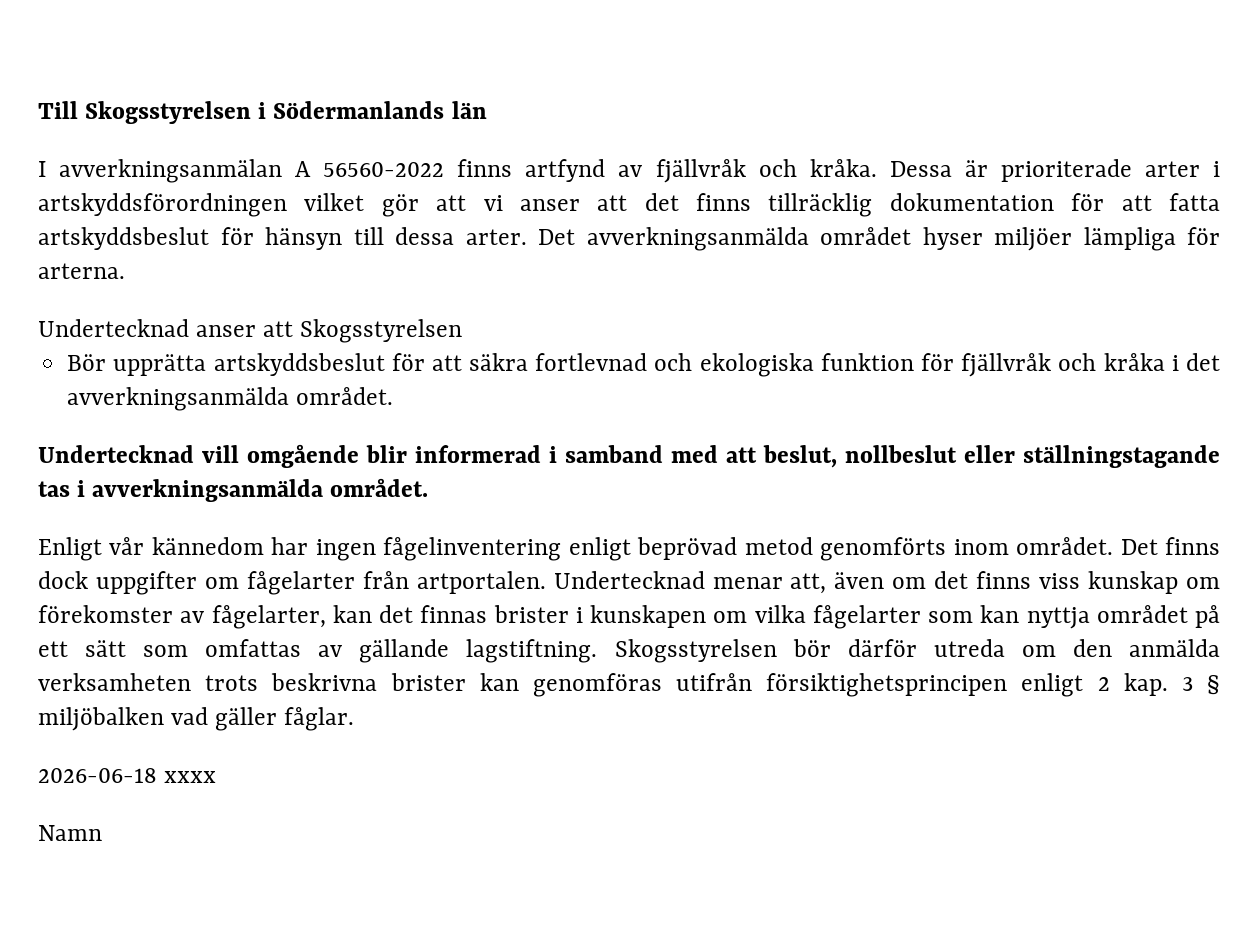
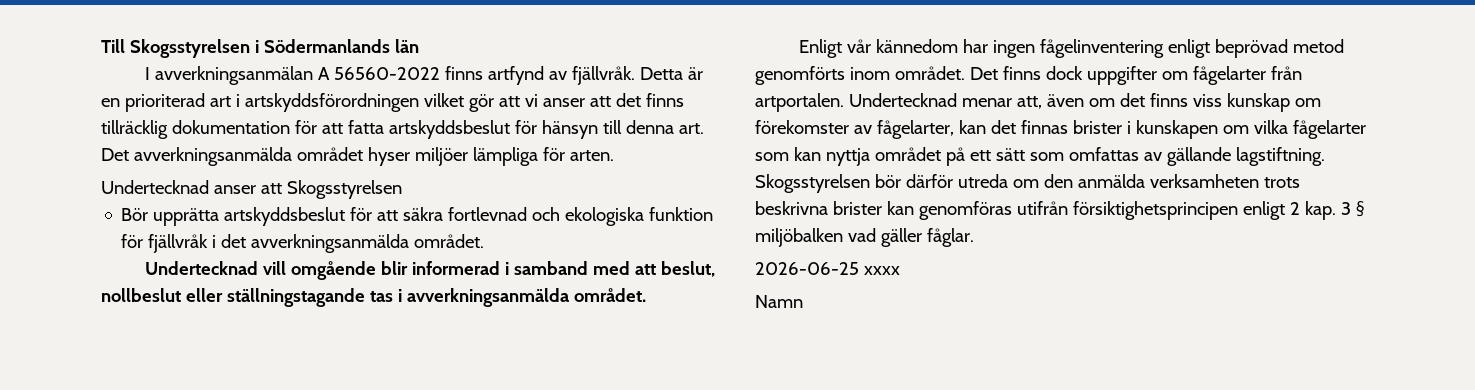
- I avverkningsanmälan A 56560-2022 finns artfynd av fjällvråk och kråka. Dessa är prioriterade arter i artskyddsförordningen vilket gör att vi anser att det finns tillräcklig dokumentation för att fatta artskyddsbeslut för hänsyn till dessa arter. Det avverkningsanmälda området hyser miljöer lämpliga för arterna.
+ I avverkningsanmälan A 56560-2022 finns artfynd av fjällvråk. Detta är en prioriterad art i artskyddsförordningen vilket gör att vi anser att det finns tillräcklig dokumentation för att fatta artskyddsbeslut för hänsyn till denna art. Det avverkningsanmälda området hyser miljöer lämpliga för arten.
- Bör upprätta artskyddsbeslut för att säkra fortlevnad och ekologiska funktion för fjällvråk och kråka i det avverkningsanmälda området.
+ Bör upprätta artskyddsbeslut för att säkra fortlevnad och ekologiska funktion för fjällvråk i det avverkningsanmälda området.
- 2026-06-18 xxxx
+ 2026-06-25 xxxx

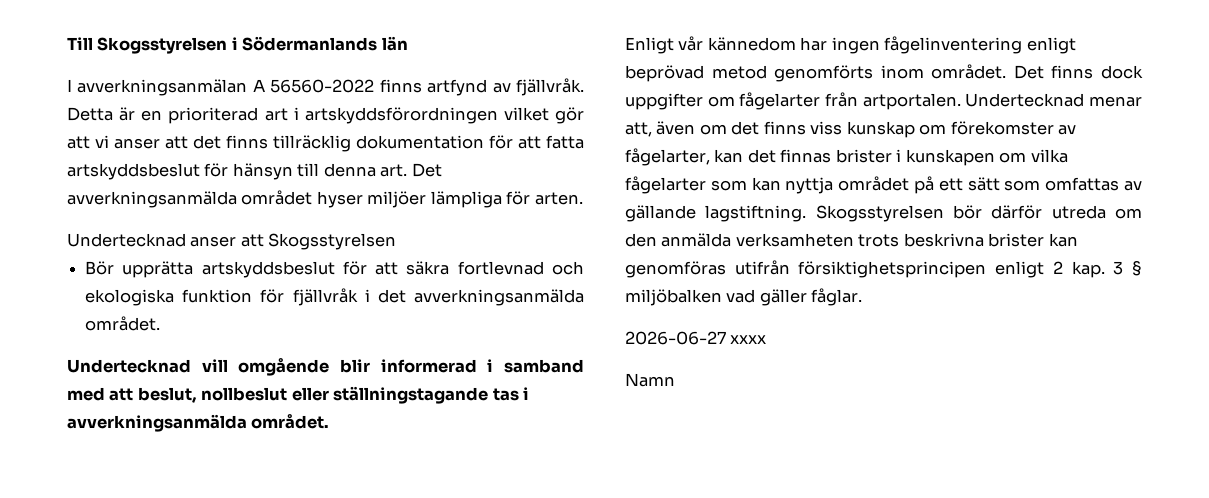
- 2026-06-25 xxxx
+ 2026-06-27 xxxx

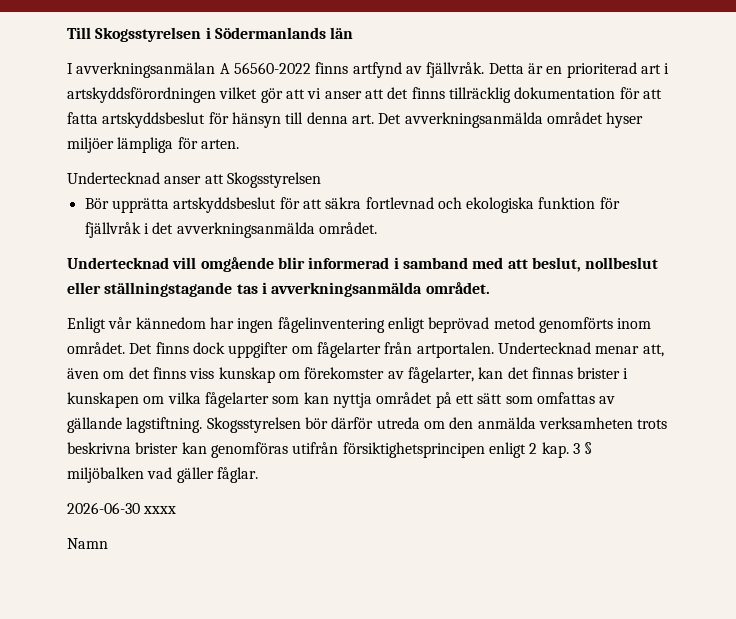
- 2026-06-27 xxxx
+ 2026-06-30 xxxx

